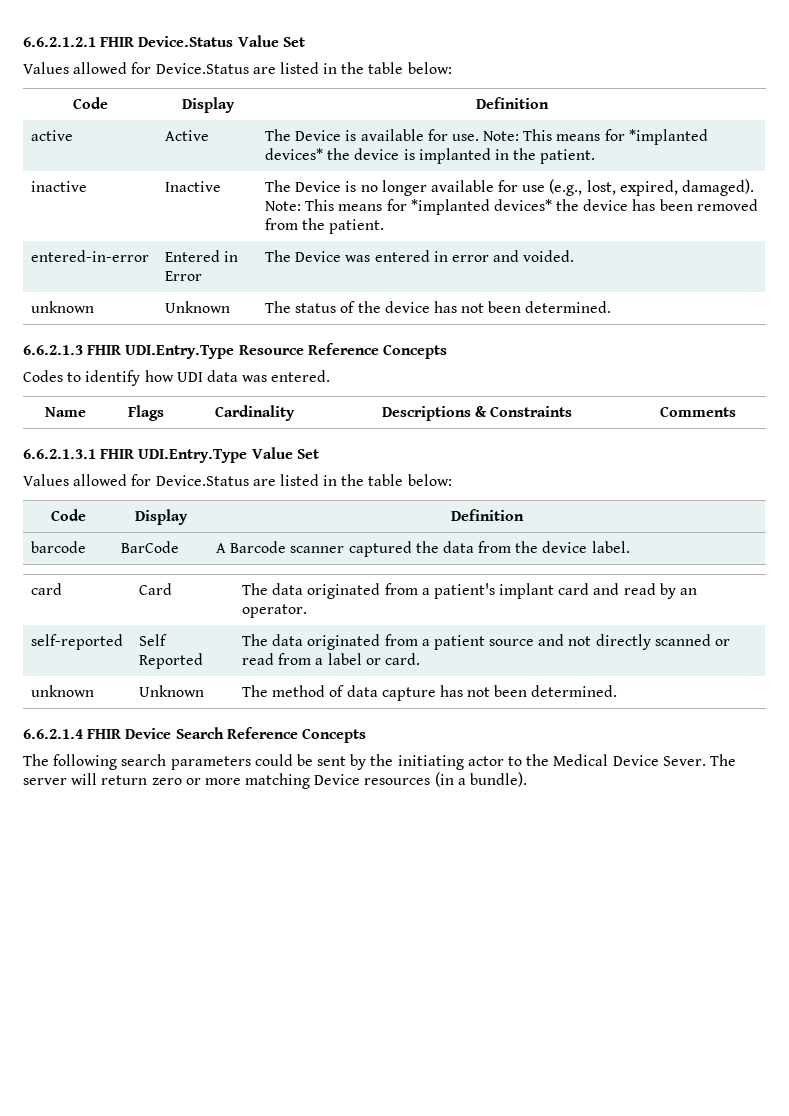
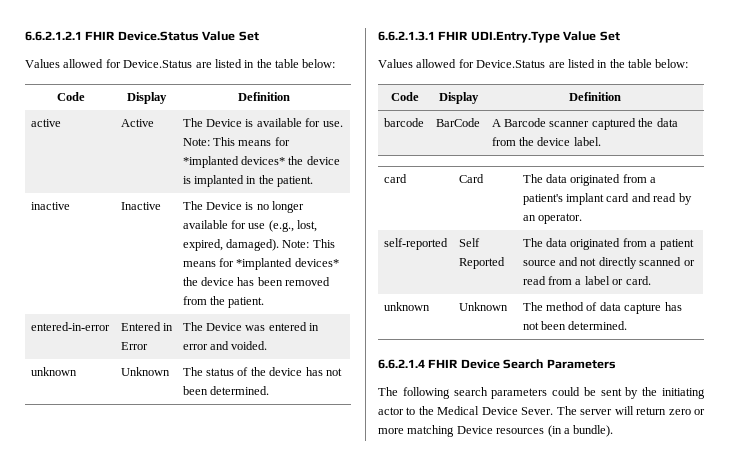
- 6.6.2.1.3 FHIR UDI.Entry.Type Resource Reference Concepts
- Codes to identify how UDI data was entered.
- Name | Flags | Cardinality | Descriptions & Constraints | Comments
- 6.6.2.1.4 FHIR Device Search Reference Concepts
+ 6.6.2.1.4 FHIR Device Search Parameters

